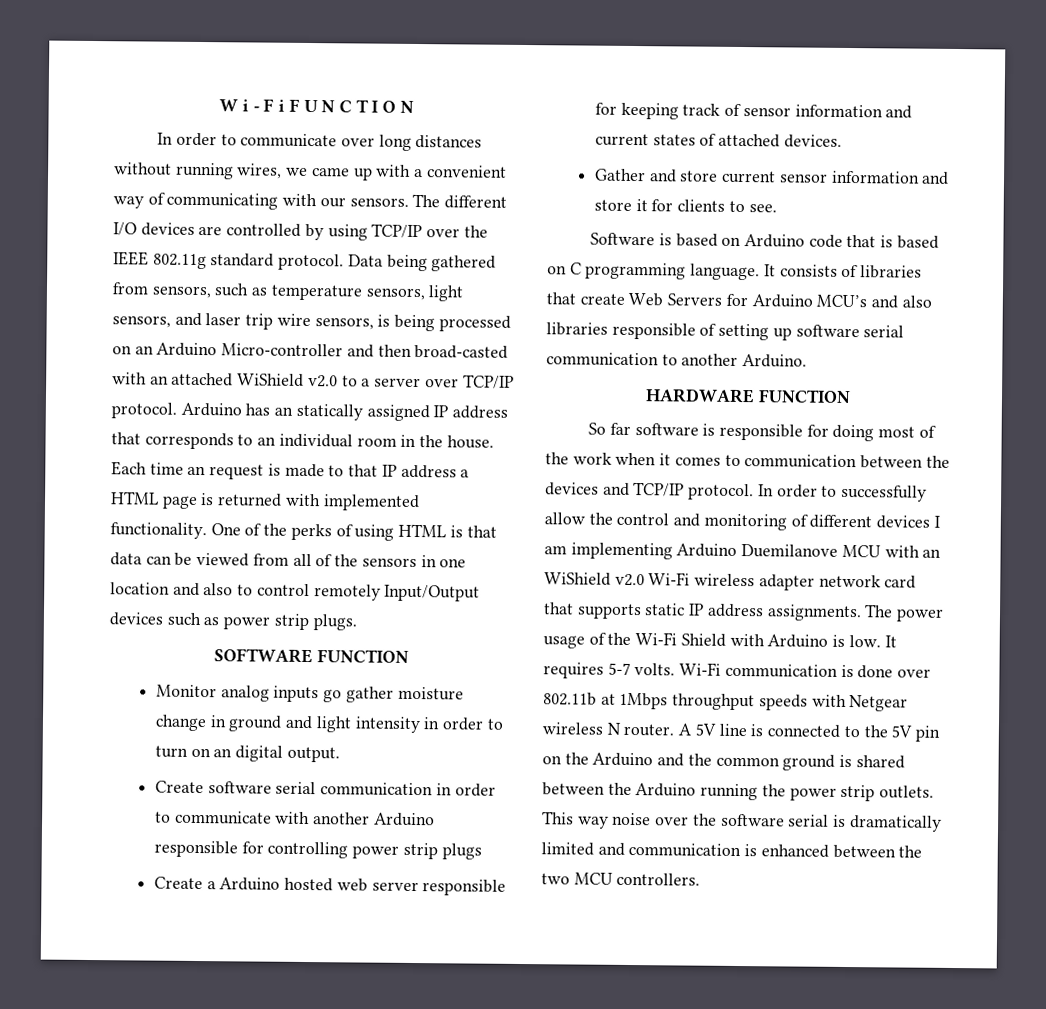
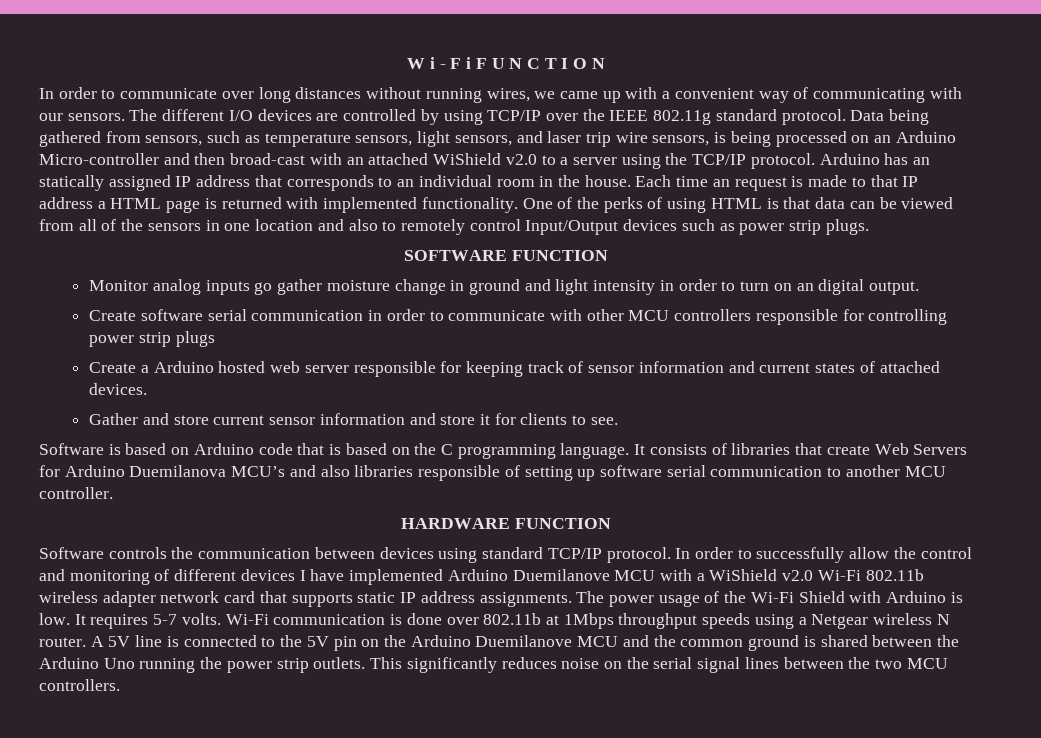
- Data being gathered from sensors, such as temperature sensors, light sensors, and laser trip wire sensors, is being processed on an Arduino Micro-controller and then broad-casted with an attached WiShield v2.0 to a server over TCP/IP protocol.
+ Data being gathered from sensors, such as temperature sensors, light sensors, and laser trip wire sensors, is being processed on an Arduino Micro-controller and then broad-cast with an attached WiShield v2.0 to a server using the TCP/IP protocol.
- One of the perks of using HTML is that data can be viewed from all of the sensors in one location and also to control remotely Input/Output devices such as power strip plugs.
+ One of the perks of using HTML is that data can be viewed from all of the sensors in one location and also to remotely control Input/Output devices such as power strip plugs.
- Create software serial communication in order to communicate with another Arduino responsible for controlling power strip plugs
+ Create software serial communication in order to communicate with other MCU controllers responsible for controlling power strip plugs
- Software is based on Arduino code that is based on C programming language.
+ Software is based on Arduino code that is based on the C programming language.
- It consists of libraries that create Web Servers for Arduino MCU’s and also libraries responsible of setting up software serial communication to another Arduino.
+ It consists of libraries that create Web Servers for Arduino Duemilanova MCU’s and also libraries responsible of setting up software serial communication to another MCU controller.
- So far software is responsible for doing most of the work when it comes to communication between the devices and TCP/IP protocol.
+ Software controls the communication between devices using standard TCP/IP protocol.
- In order to successfully allow the control and monitoring of different devices I am implementing Arduino Duemilanove MCU with an WiShield v2.0 Wi-Fi wireless adapter network card that supports static IP address assignments.
+ In order to successfully allow the control and monitoring of different devices I have implemented Arduino Duemilanove MCU with a WiShield v2.0 Wi-Fi 802.11b wireless adapter network card that supports static IP address assignments.
- Wi-Fi communication is done over 802.11b at 1Mbps throughput speeds with Netgear wireless N router.
+ Wi-Fi communication is done over 802.11b at 1Mbps throughput speeds using a Netgear wireless N router.
- A 5V line is connected to the 5V pin on the Arduino and the common ground is shared between the Arduino running the power strip outlets.
+ A 5V line is connected to the 5V pin on the Arduino Duemilanove MCU and the common ground is shared between the Arduino Uno running the power strip outlets.
- This way noise over the software serial is dramatically limited and communication is enhanced between the two MCU controllers.
+ This significantly reduces noise on the serial signal lines between the two MCU controllers.

